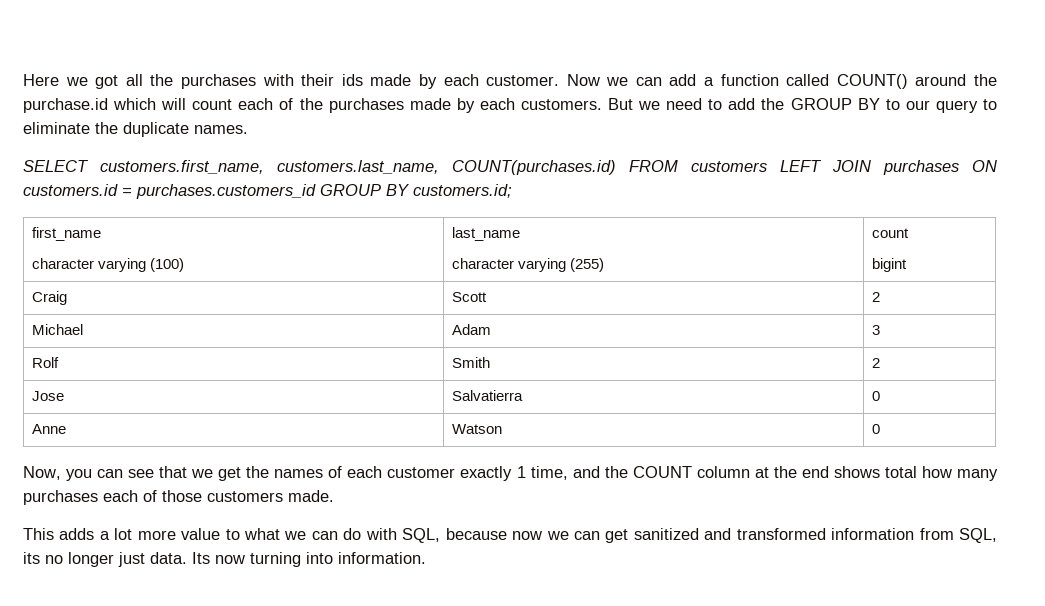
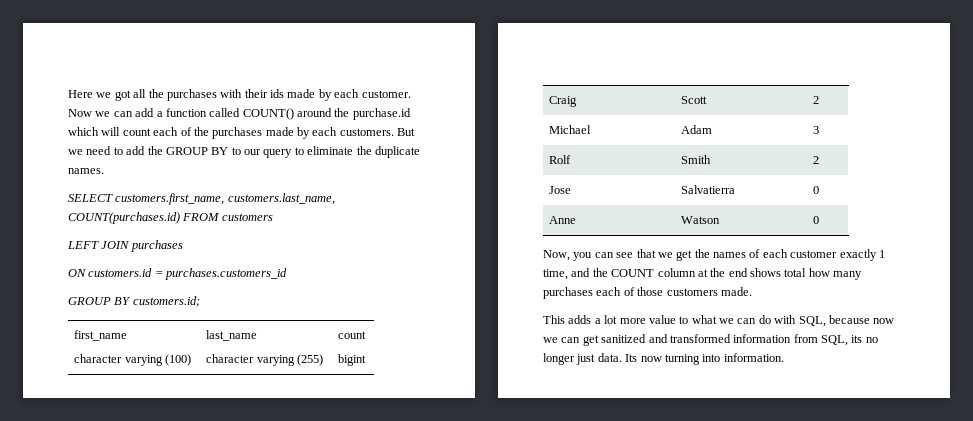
- SELECT customers.first_name, customers.last_name, COUNT(purchases.id) FROM customers LEFT JOIN purchases ON customers.id = purchases.customers_id GROUP BY customers.id;
+ SELECT customers.first_name, customers.last_name, COUNT(purchases.id) FROM customers
+ LEFT JOIN purchases
+ ON customers.id = purchases.customers_id
+ GROUP BY customers.id;

